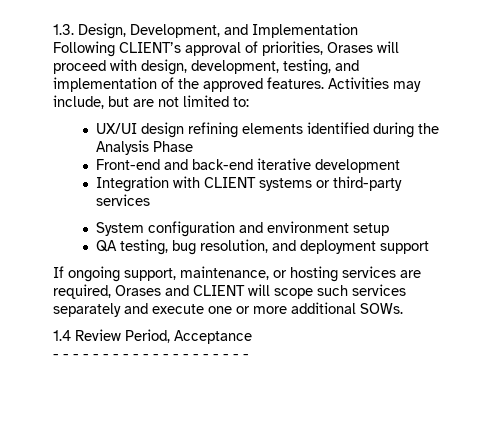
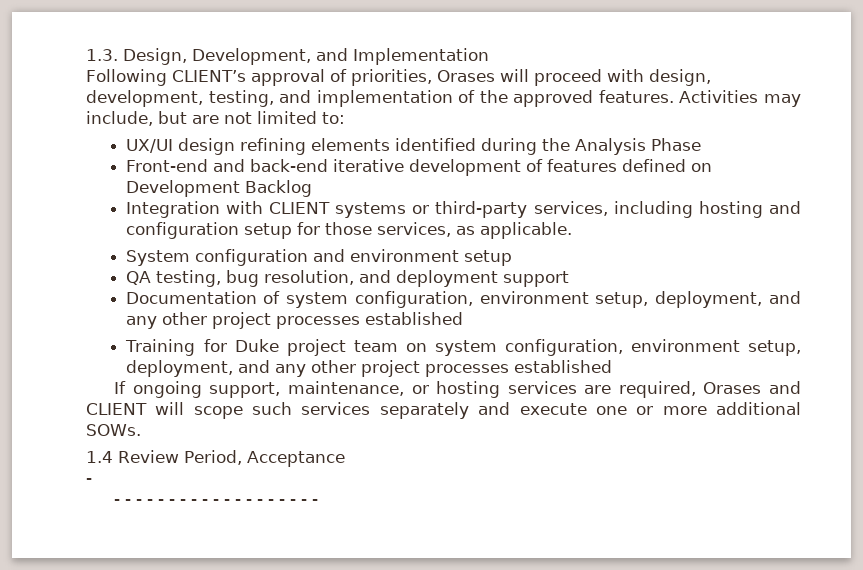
- Front-end and back-end iterative development
+ Front-end and back-end iterative development of features defined on Development Backlog
- Integration with CLIENT systems or third-party services
+ Integration with CLIENT systems or third-party services, including hosting and configuration setup for those services, as applicable.
+ Documentation of system configuration, environment setup, deployment, and any other project processes established
+ Training for Duke project team on system configuration, environment setup, deployment, and any other project processes established
  1.4 Review Period, Acceptance
- - - - - - - - - - - - - - - - - - - - -
+ -
+ - - - - - - - - - - - - - - - - - - -

